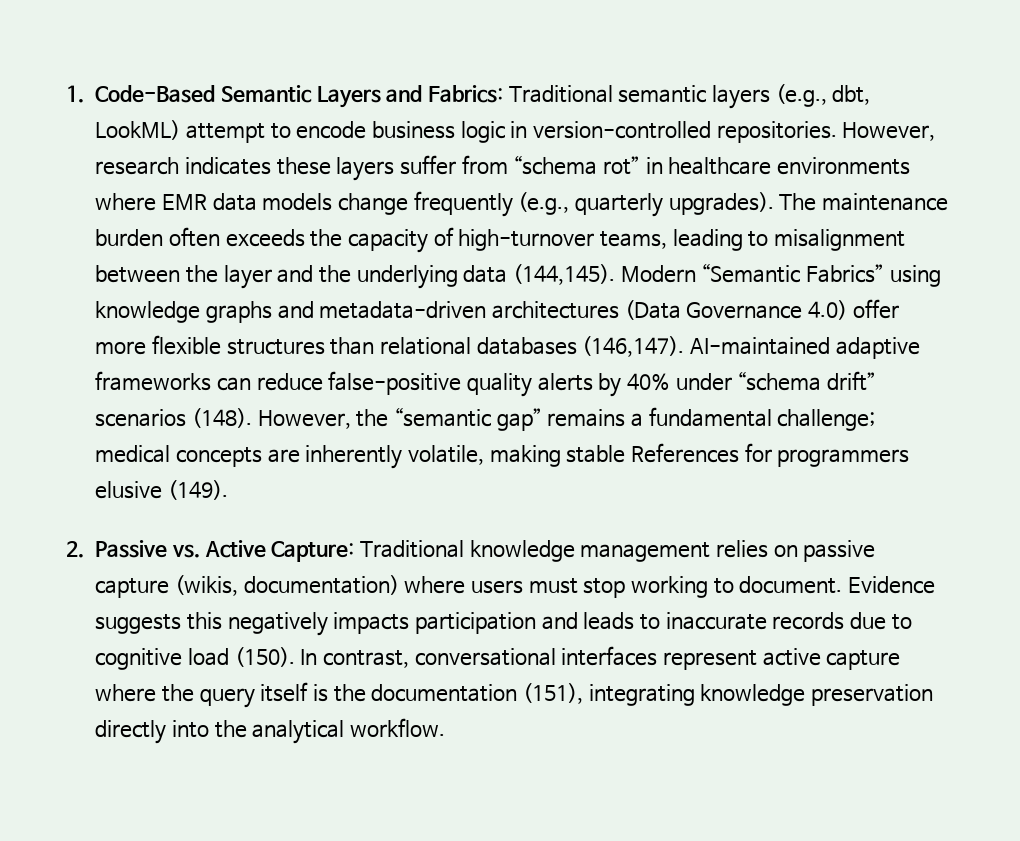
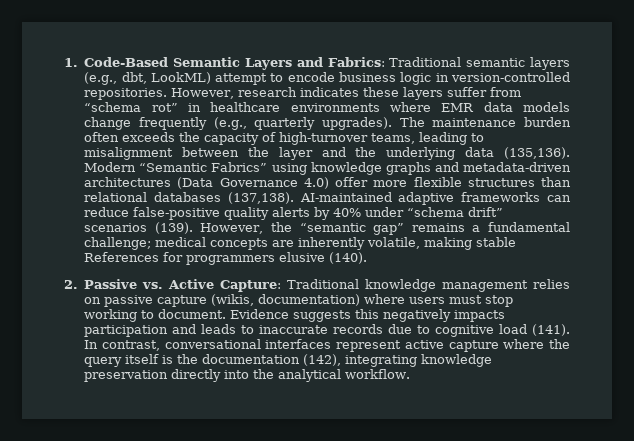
- The maintenance burden often exceeds the capacity of high-turnover teams, leading to misalignment between the layer and the underlying data (144,145).
+ The maintenance burden often exceeds the capacity of high-turnover teams, leading to misalignment between the layer and the underlying data (135,136).
- Modern “Semantic Fabrics” using knowledge graphs and metadata-driven architectures (Data Governance 4.0) offer more flexible structures than relational databases (146,147).
+ Modern “Semantic Fabrics” using knowledge graphs and metadata-driven architectures (Data Governance 4.0) offer more flexible structures than relational databases (137,138).
- AI-maintained adaptive frameworks can reduce false-positive quality alerts by 40% under “schema drift” scenarios (148).
+ AI-maintained adaptive frameworks can reduce false-positive quality alerts by 40% under “schema drift” scenarios (139).
- However, the “semantic gap” remains a fundamental challenge; medical concepts are inherently volatile, making stable References for programmers elusive (149).
+ However, the “semantic gap” remains a fundamental challenge; medical concepts are inherently volatile, making stable References for programmers elusive (140).
- Evidence suggests this negatively impacts participation and leads to inaccurate records due to cognitive load (150).
+ Evidence suggests this negatively impacts participation and leads to inaccurate records due to cognitive load (141).
- In contrast, conversational interfaces represent active capture where the query itself is the documentation (151), integrating knowledge preservation directly into the analytical workflow.
+ In contrast, conversational interfaces represent active capture where the query itself is the documentation (142), integrating knowledge preservation directly into the analytical workflow.

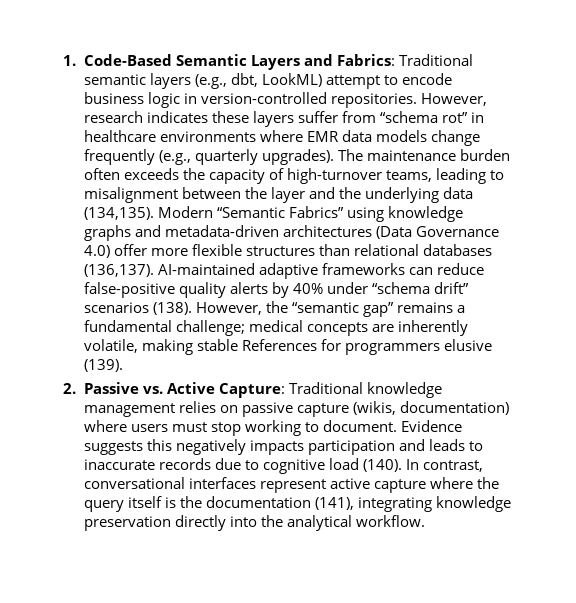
- The maintenance burden often exceeds the capacity of high-turnover teams, leading to misalignment between the layer and the underlying data (135,136).
+ The maintenance burden often exceeds the capacity of high-turnover teams, leading to misalignment between the layer and the underlying data (134,135).
- Modern “Semantic Fabrics” using knowledge graphs and metadata-driven architectures (Data Governance 4.0) offer more flexible structures than relational databases (137,138).
+ Modern “Semantic Fabrics” using knowledge graphs and metadata-driven architectures (Data Governance 4.0) offer more flexible structures than relational databases (136,137).
- AI-maintained adaptive frameworks can reduce false-positive quality alerts by 40% under “schema drift” scenarios (139).
+ AI-maintained adaptive frameworks can reduce false-positive quality alerts by 40% under “schema drift” scenarios (138).
- However, the “semantic gap” remains a fundamental challenge; medical concepts are inherently volatile, making stable References for programmers elusive (140).
+ However, the “semantic gap” remains a fundamental challenge; medical concepts are inherently volatile, making stable References for programmers elusive (139).
- Evidence suggests this negatively impacts participation and leads to inaccurate records due to cognitive load (141).
+ Evidence suggests this negatively impacts participation and leads to inaccurate records due to cognitive load (140).
- In contrast, conversational interfaces represent active capture where the query itself is the documentation (142), integrating knowledge preservation directly into the analytical workflow.
+ In contrast, conversational interfaces represent active capture where the query itself is the documentation (141), integrating knowledge preservation directly into the analytical workflow.

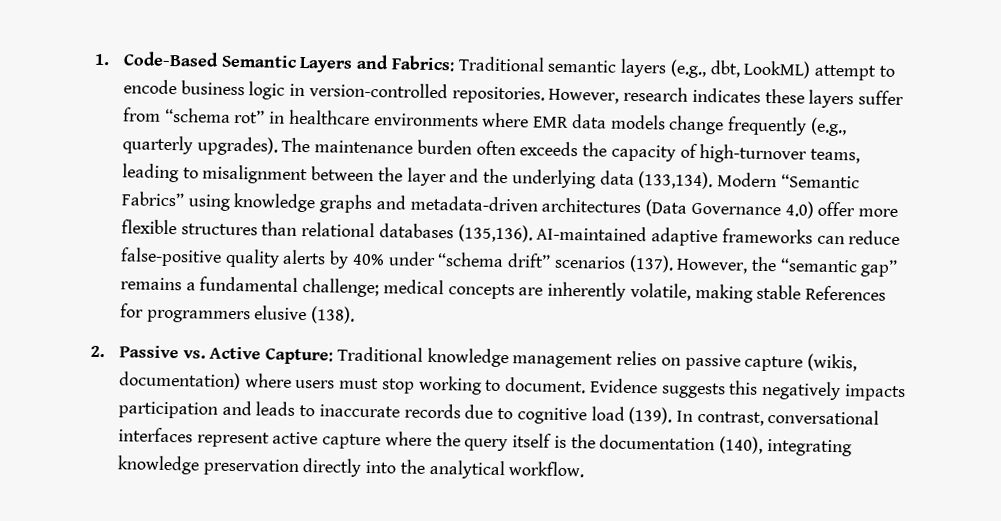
- The maintenance burden often exceeds the capacity of high-turnover teams, leading to misalignment between the layer and the underlying data (134,135).
+ The maintenance burden often exceeds the capacity of high-turnover teams, leading to misalignment between the layer and the underlying data (133,134).
- Modern “Semantic Fabrics” using knowledge graphs and metadata-driven architectures (Data Governance 4.0) offer more flexible structures than relational databases (136,137).
+ Modern “Semantic Fabrics” using knowledge graphs and metadata-driven architectures (Data Governance 4.0) offer more flexible structures than relational databases (135,136).
- AI-maintained adaptive frameworks can reduce false-positive quality alerts by 40% under “schema drift” scenarios (138).
+ AI-maintained adaptive frameworks can reduce false-positive quality alerts by 40% under “schema drift” scenarios (137).
- However, the “semantic gap” remains a fundamental challenge; medical concepts are inherently volatile, making stable References for programmers elusive (139).
+ However, the “semantic gap” remains a fundamental challenge; medical concepts are inherently volatile, making stable References for programmers elusive (138).
- Evidence suggests this negatively impacts participation and leads to inaccurate records due to cognitive load (140).
+ Evidence suggests this negatively impacts participation and leads to inaccurate records due to cognitive load (139).
- In contrast, conversational interfaces represent active capture where the query itself is the documentation (141), integrating knowledge preservation directly into the analytical workflow.
+ In contrast, conversational interfaces represent active capture where the query itself is the documentation (140), integrating knowledge preservation directly into the analytical workflow.

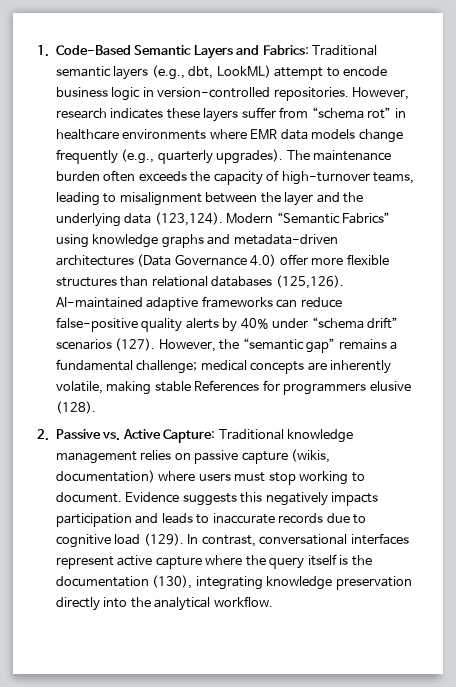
- The maintenance burden often exceeds the capacity of high-turnover teams, leading to misalignment between the layer and the underlying data (133,134).
+ The maintenance burden often exceeds the capacity of high-turnover teams, leading to misalignment between the layer and the underlying data (123,124).
- Modern “Semantic Fabrics” using knowledge graphs and metadata-driven architectures (Data Governance 4.0) offer more flexible structures than relational databases (135,136).
+ Modern “Semantic Fabrics” using knowledge graphs and metadata-driven architectures (Data Governance 4.0) offer more flexible structures than relational databases (125,126).
- AI-maintained adaptive frameworks can reduce false-positive quality alerts by 40% under “schema drift” scenarios (137).
+ AI-maintained adaptive frameworks can reduce false-positive quality alerts by 40% under “schema drift” scenarios (127).
- However, the “semantic gap” remains a fundamental challenge; medical concepts are inherently volatile, making stable References for programmers elusive (138).
+ However, the “semantic gap” remains a fundamental challenge; medical concepts are inherently volatile, making stable References for programmers elusive (128).
- Evidence suggests this negatively impacts participation and leads to inaccurate records due to cognitive load (139).
+ Evidence suggests this negatively impacts participation and leads to inaccurate records due to cognitive load (129).
- In contrast, conversational interfaces represent active capture where the query itself is the documentation (140), integrating knowledge preservation directly into the analytical workflow.
+ In contrast, conversational interfaces represent active capture where the query itself is the documentation (130), integrating knowledge preservation directly into the analytical workflow.

